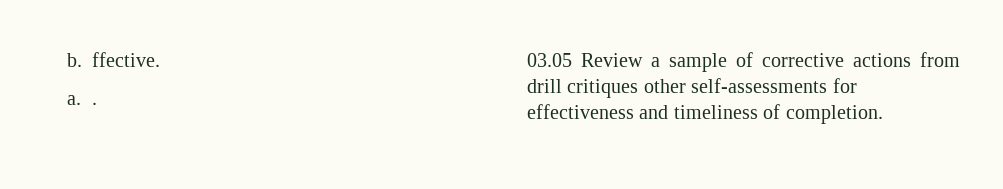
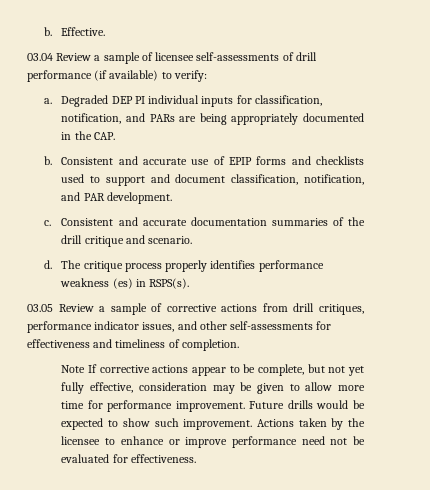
- b. ffective.
- a. .
+ b. Effective.
+ 03.04 Review a sample of licensee self-assessments of drill performance (if available) to verify:
+ a. Degraded DEP PI individual inputs for classification, notification, and PARs are being appropriately documented in the CAP.
+ b. Consistent and accurate use of EPIP forms and checklists used to support and document classification, notification, and PAR development.
+ c. Consistent and accurate documentation summaries of the drill critique and scenario.
+ d. The critique process properly identifies performance weakness (es) in RSPS(s).
- 03.05 Review a sample of corrective actions from drill critiques other self-assessments for effectiveness and timeliness of completion.
+ 03.05 Review a sample of corrective actions from drill critiques, performance indicator issues, and other self-assessments for effectiveness and timeliness of completion.
+ Note If corrective actions appear to be complete, but not yet fully effective, consideration may be given to allow more time for performance improvement. Future drills would be expected to show such improvement. Actions taken by the licensee to enhance or improve performance need not be evaluated for effectiveness.

